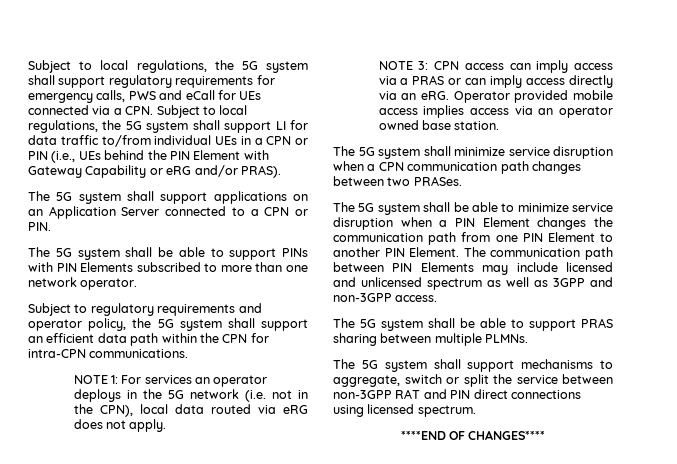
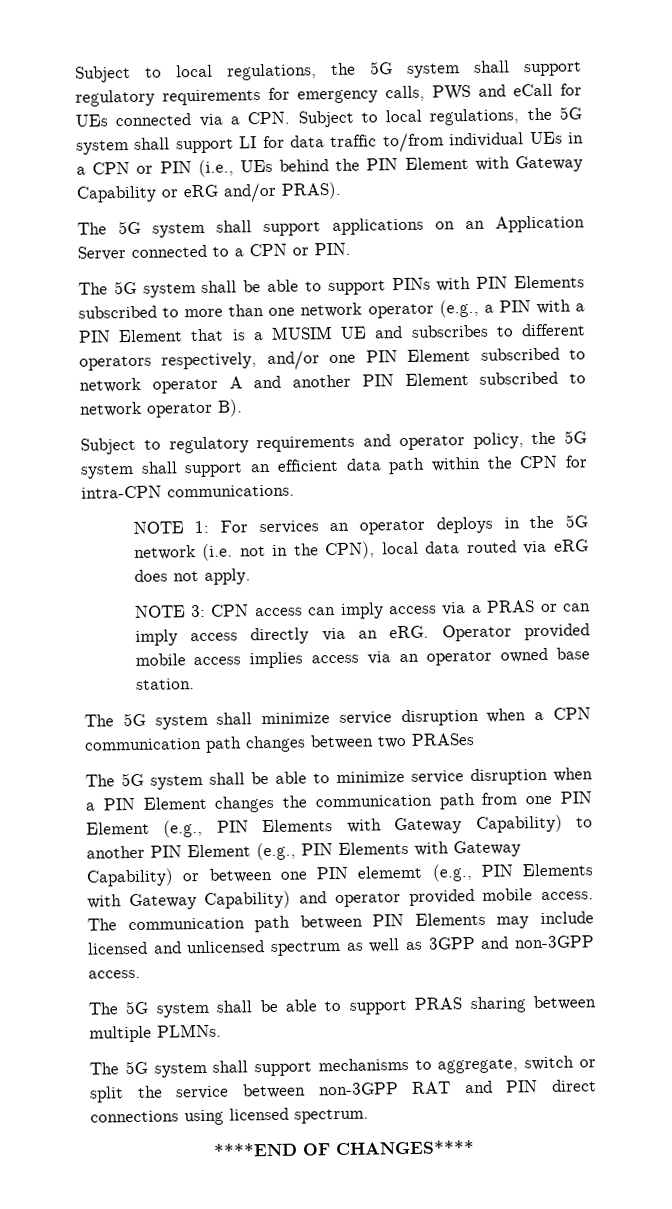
- The 5G system shall be able to support PINs with PIN Elements subscribed to more than one network operator.
+ The 5G system shall be able to support PINs with PIN Elements subscribed to more than one network operator (e.g., a PIN with a PIN Element that is a MUSIM UE and subscribes to different operators respectively, and/or one PIN Element subscribed to network operator A and another PIN Element subscribed to network operator B).
- The 5G system shall minimize service disruption when a CPN communication path changes between two PRASes.
+ The 5G system shall minimize service disruption when a CPN communication path changes between two PRASes
- The 5G system shall be able to minimize service disruption when a PIN Element changes the communication path from one PIN Element to another PIN Element.
+ The 5G system shall be able to minimize service disruption when a PIN Element changes the communication path from one PIN Element (e.g., PIN Elements with Gateway Capability) to another PIN Element (e.g., PIN Elements with Gateway Capability) or between one PIN elememt (e.g., PIN Elements with Gateway Capability) and operator provided mobile access.

